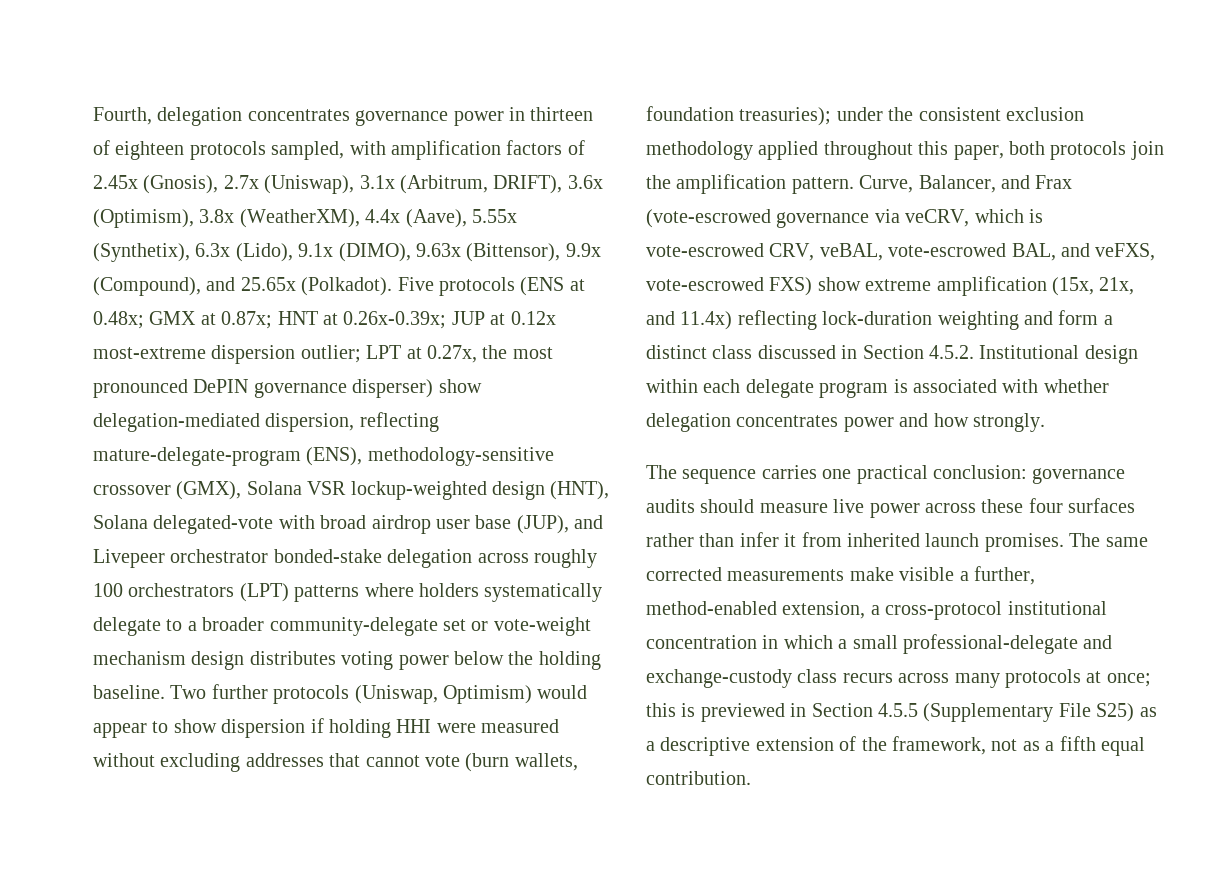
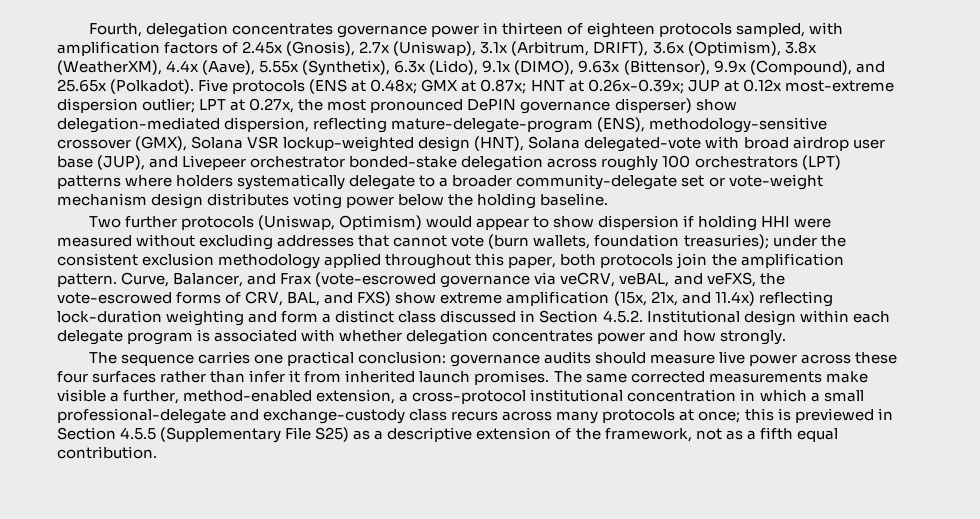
- LPT at 0.27x, the most pronounced DePIN governance disperser) show delegation-mediated dispersion, reflecting mature-delegate-program (ENS), methodology-sensitive crossover (GMX), Solana VSR lockup-weighted design (HNT), Solana delegated-vote with broad airdrop user base (JUP), and Livepeer orchestrator bonded-stake delegation across roughly 100 orchestrators (LPT) patterns where holders systematically delegate to a broader community-delegate set or vote-weight mechanism design distributes voting power below the holding baseline. Two further protocols (Uniswap, Optimism) would appear to show dispersion if holding HHI were measured without excluding addresses that cannot vote (burn wallets, foundation treasuries);
+ LPT at 0.27x, the most pronounced DePIN governance disperser) show delegation-mediated dispersion, reflecting mature-delegate-program (ENS), methodology-sensitive crossover (GMX), Solana VSR lockup-weighted design (HNT), Solana delegated-vote with broad airdrop user base (JUP), and Livepeer orchestrator bonded-stake delegation across roughly 100 orchestrators (LPT) patterns where holders systematically delegate to a broader community-delegate set or vote-weight mechanism design distributes voting power below the holding baseline.
+ Two further protocols (Uniswap, Optimism) would appear to show dispersion if holding HHI were measured without excluding addresses that cannot vote (burn wallets, foundation treasuries);
- Curve, Balancer, and Frax (vote-escrowed governance via veCRV, which is vote-escrowed CRV, veBAL, vote-escrowed BAL, and veFXS, vote-escrowed FXS) show extreme amplification (15x, 21x, and 11.4x) reflecting lock-duration weighting and form a distinct class discussed in Section 4.5.2. Institutional design within each delegate program is associated with whether delegation concentrates power and how strongly.
+ Curve, Balancer, and Frax (vote-escrowed governance via veCRV, veBAL, and veFXS, the vote-escrowed forms of CRV, BAL, and FXS) show extreme amplification (15x, 21x, and 11.4x) reflecting lock-duration weighting and form a distinct class discussed in Section 4.5.2. Institutional design within each delegate program is associated with whether delegation concentrates power and how strongly.

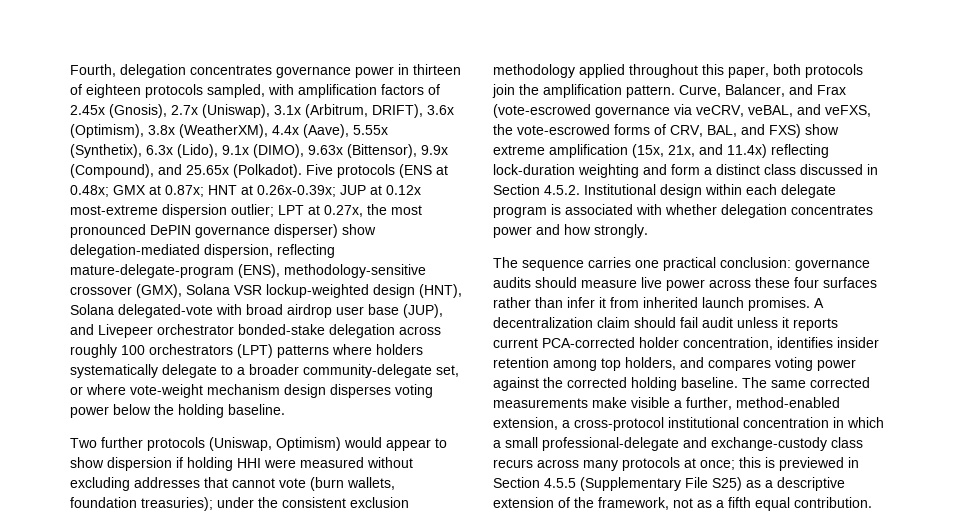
- LPT at 0.27x, the most pronounced DePIN governance disperser) show delegation-mediated dispersion, reflecting mature-delegate-program (ENS), methodology-sensitive crossover (GMX), Solana VSR lockup-weighted design (HNT), Solana delegated-vote with broad airdrop user base (JUP), and Livepeer orchestrator bonded-stake delegation across roughly 100 orchestrators (LPT) patterns where holders systematically delegate to a broader community-delegate set or vote-weight mechanism design distributes voting power below the holding baseline.
+ LPT at 0.27x, the most pronounced DePIN governance disperser) show delegation-mediated dispersion, reflecting mature-delegate-program (ENS), methodology-sensitive crossover (GMX), Solana VSR lockup-weighted design (HNT), Solana delegated-vote with broad airdrop user base (JUP), and Livepeer orchestrator bonded-stake delegation across roughly 100 orchestrators (LPT) patterns where holders systematically delegate to a broader community-delegate set, or where vote-weight mechanism design disperses voting power below the holding baseline.
+ A decentralization claim should fail audit unless it reports current PCA-corrected holder concentration, identifies insider retention among top holders, and compares voting power against the corrected holding baseline.

